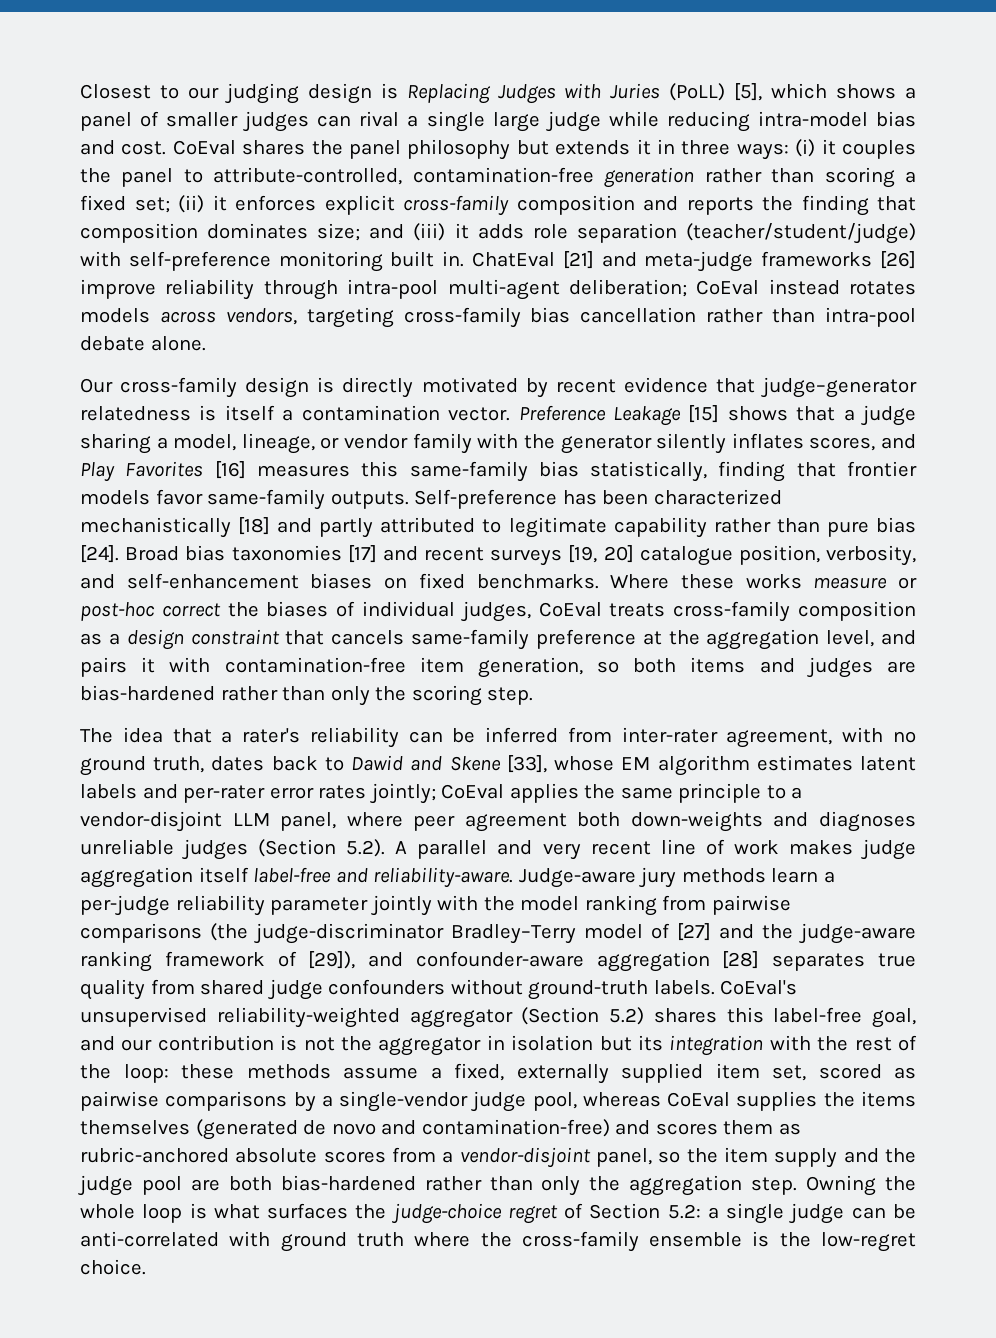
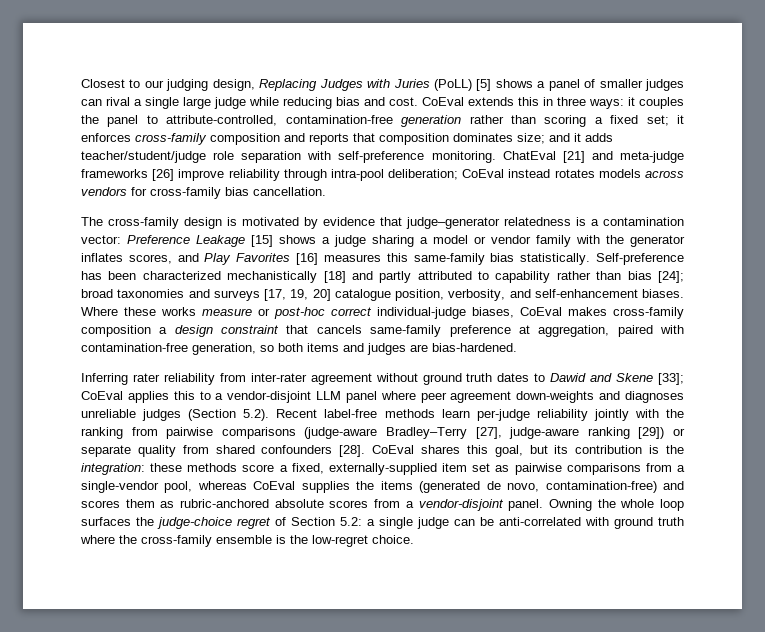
- Closest to our judging design is Replacing Judges with Juries (PoLL) [5], which shows a panel of smaller judges can rival a single large judge while reducing intra-model bias and cost.
+ Closest to our judging design, Replacing Judges with Juries (PoLL) [5] shows a panel of smaller judges can rival a single large judge while reducing bias and cost.
- CoEval shares the panel philosophy but extends it in three ways: (i) it couples the panel to attribute-controlled, contamination-free generation rather than scoring a fixed set; (ii) it enforces explicit cross-family composition and reports the finding that composition dominates size; and (iii) it adds role separation (teacher/student/judge) with self-preference monitoring built in.
+ CoEval extends this in three ways: it couples the panel to attribute-controlled, contamination-free generation rather than scoring a fixed set; it enforces cross-family composition and reports that composition dominates size; and it adds teacher/student/judge role separation with self-preference monitoring.
- ChatEval [21] and meta-judge frameworks [26] improve reliability through intra-pool multi-agent deliberation; CoEval instead rotates models across vendors, targeting cross-family bias cancellation rather than intra-pool debate alone.
- Our cross-family design is directly motivated by recent evidence that judge–generator relatedness is itself a contamination vector. Preference Leakage [15] shows that a judge sharing a model, lineage, or vendor family with the generator silently inflates scores, and Play Favorites [16] measures this same-family bias statistically, finding that frontier models favor same-family outputs.
+ ChatEval [21] and meta-judge frameworks [26] improve reliability through intra-pool deliberation; CoEval instead rotates models across vendors for cross-family bias cancellation.
+ The cross-family design is motivated by evidence that judge–generator relatedness is a contamination vector: Preference Leakage [15] shows a judge sharing a model or vendor family with the generator inflates scores, and Play Favorites [16] measures this same-family bias statistically.
- Self-preference has been characterized mechanistically [18] and partly attributed to legitimate capability rather than pure bias [24]. Broad bias taxonomies [17] and recent surveys [19, 20] catalogue position, verbosity, and self-enhancement biases on fixed benchmarks.
+ Self-preference has been characterized mechanistically [18] and partly attributed to capability rather than bias [24]; broad taxonomies and surveys [17, 19, 20] catalogue position, verbosity, and self-enhancement biases.
- Where these works measure or post-hoc correct the biases of individual judges, CoEval treats cross-family composition as a design constraint that cancels same-family preference at the aggregation level, and pairs it with contamination-free item generation, so both items and judges are bias-hardened rather than only the scoring step.
- The idea that a rater's reliability can be inferred from inter-rater agreement, with no ground truth, dates back to Dawid and Skene [33], whose EM algorithm estimates latent labels and per-rater error rates jointly; CoEval applies the same principle to a vendor-disjoint LLM panel, where peer agreement both down-weights and diagnoses unreliable judges (Section 5.2). A parallel and very recent line of work makes judge aggregation itself label-free and reliability-aware. Judge-aware jury methods learn a per-judge reliability parameter jointly with the model ranking from pairwise comparisons (the judge-discriminator Bradley–Terry model of [27] and the judge-aware ranking framework of [29]), and confounder-aware aggregation [28] separates true quality from shared judge confounders without ground-truth labels. CoEval's unsupervised reliability-weighted aggregator (Section 5.2) shares this label-free goal, and our contribution is not the aggregator in isolation but its integration with the rest of the loop:
+ Where these works measure or post-hoc correct individual-judge biases, CoEval makes cross-family composition a design constraint that cancels same-family preference at aggregation, paired with contamination-free generation, so both items and judges are bias-hardened.
+ Inferring rater reliability from inter-rater agreement without ground truth dates to Dawid and Skene [33]; CoEval applies this to a vendor-disjoint LLM panel where peer agreement down-weights and diagnoses unreliable judges (Section 5.2). Recent label-free methods learn per-judge reliability jointly with the ranking from pairwise comparisons (judge-aware Bradley–Terry [27], judge-aware ranking [29]) or separate quality from shared confounders [28]. CoEval shares this goal, but its contribution is the integration:
- these methods assume a fixed, externally supplied item set, scored as pairwise comparisons by a single-vendor judge pool, whereas CoEval supplies the items themselves (generated de novo and contamination-free) and scores them as rubric-anchored absolute scores from a vendor-disjoint panel, so the item supply and the judge pool are both bias-hardened rather than only the aggregation step.
+ these methods score a fixed, externally-supplied item set as pairwise comparisons from a single-vendor pool, whereas CoEval supplies the items (generated de novo, contamination-free) and scores them as rubric-anchored absolute scores from a vendor-disjoint panel.
- Owning the whole loop is what surfaces the judge-choice regret of Section 5.2: a single judge can be anti-correlated with ground truth where the cross-family ensemble is the low-regret choice.
+ Owning the whole loop surfaces the judge-choice regret of Section 5.2: a single judge can be anti-correlated with ground truth where the cross-family ensemble is the low-regret choice.

